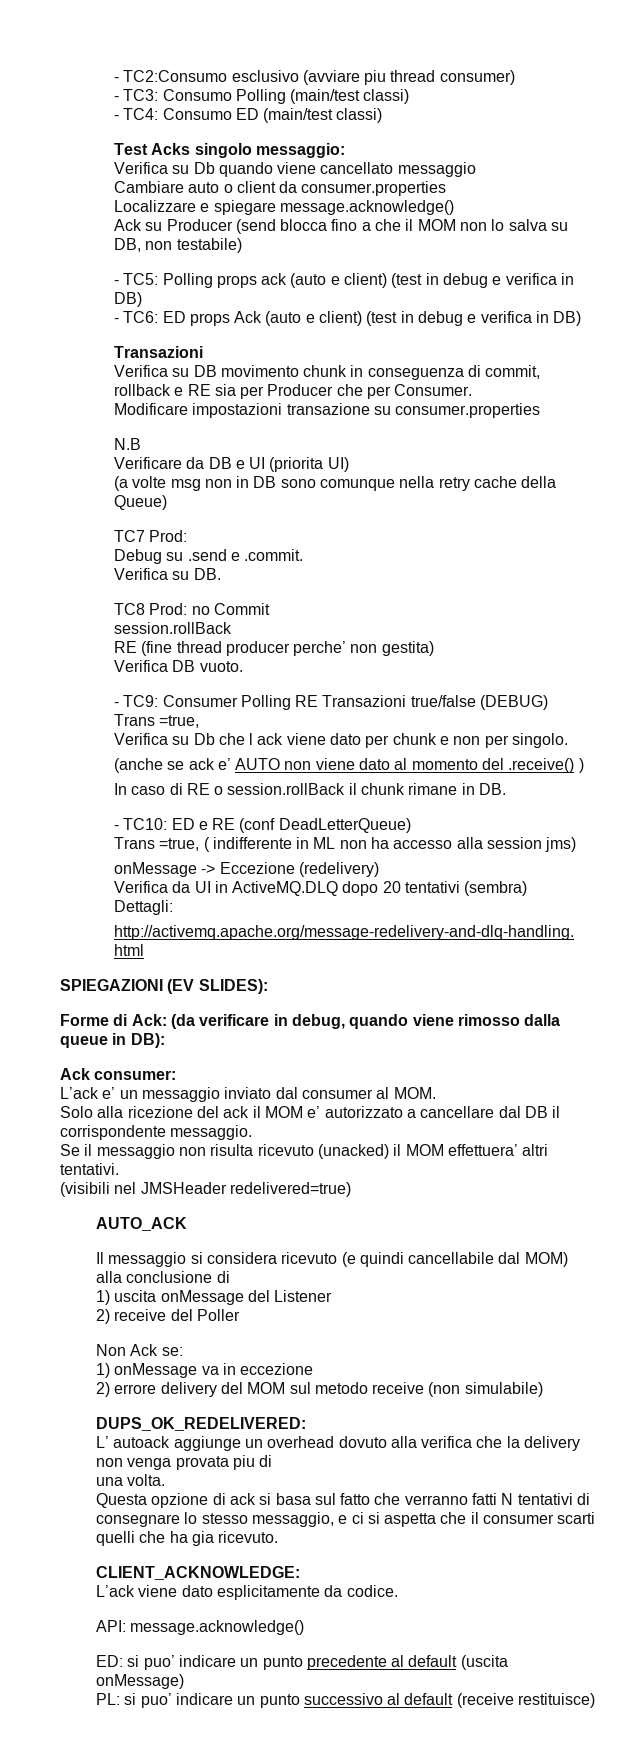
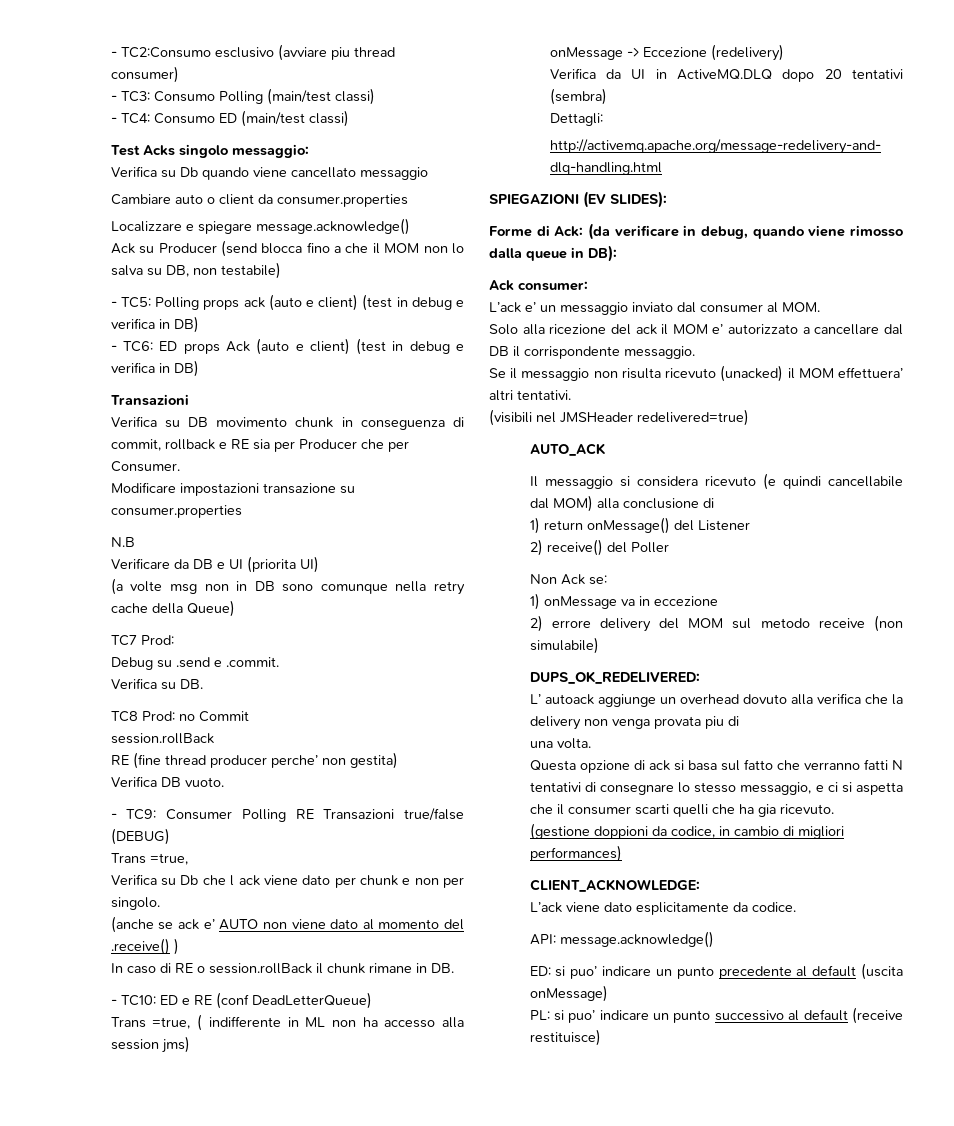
- 1) uscita onMessage del Listener
+ 1) return onMessage() del Listener
- 2) receive del Poller
+ 2) receive() del Poller
+ (gestione doppioni da codice, in cambio di migliori performances)

